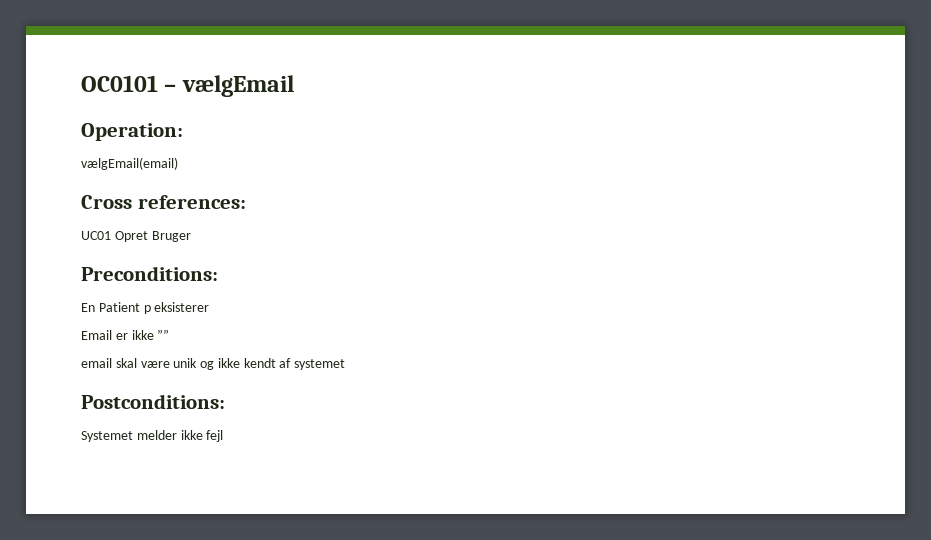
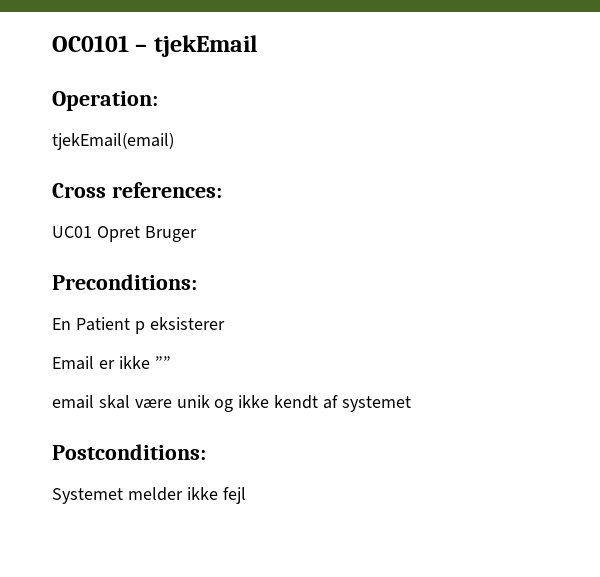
- OC0101 – vælgEmail
+ OC0101 – tjekEmail
- vælgEmail(email)
+ tjekEmail(email)

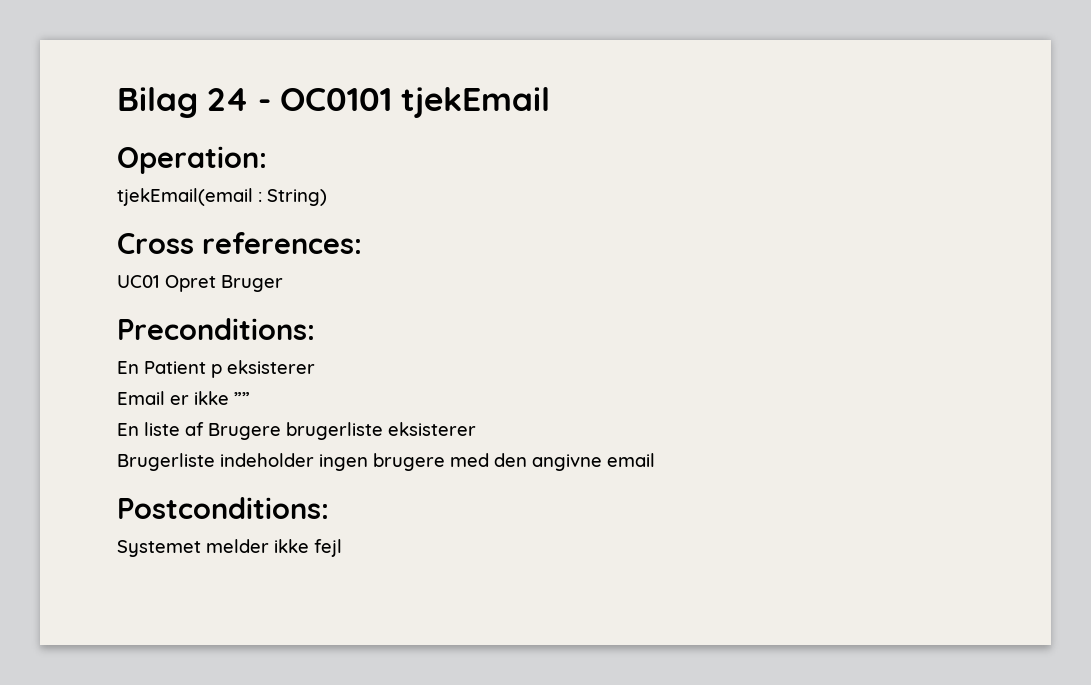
- OC0101 – tjekEmail
+ Bilag 24 - OC0101 tjekEmail
- tjekEmail(email)
+ tjekEmail(email : String)
- email skal være unik og ikke kendt af systemet
+ En liste af Brugere brugerliste eksisterer
+ Brugerliste indeholder ingen brugere med den angivne email

